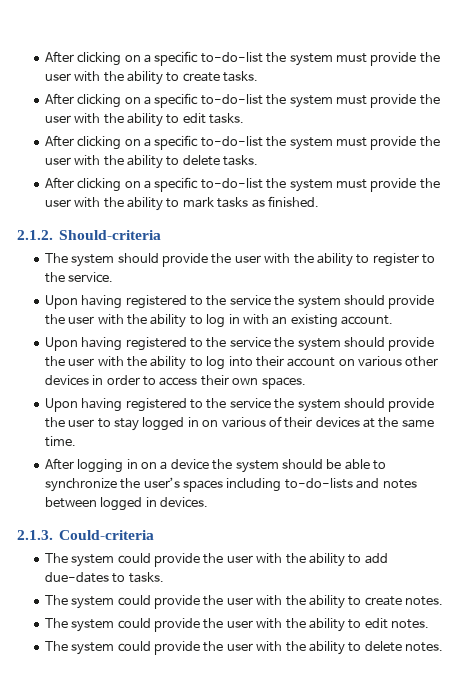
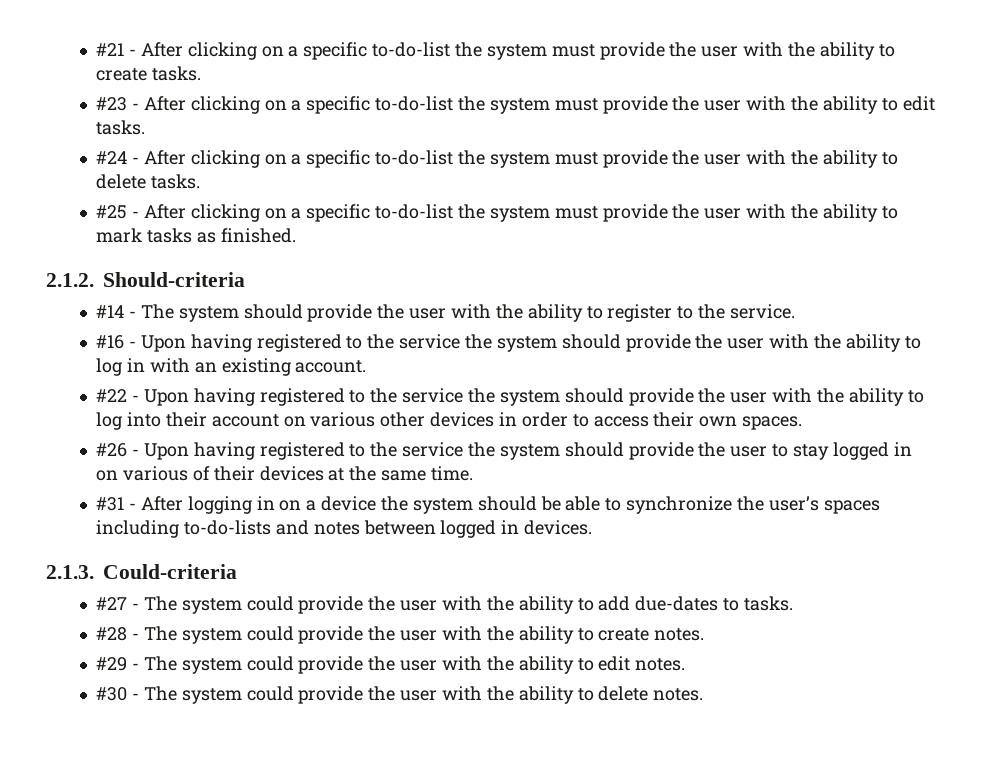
- After clicking on a specific to-do-list the system must provide the user with the ability to create tasks.
+ #21 - After clicking on a specific to-do-list the system must provide the user with the ability to create tasks.
- After clicking on a specific to-do-list the system must provide the user with the ability to edit tasks.
+ #23 - After clicking on a specific to-do-list the system must provide the user with the ability to edit tasks.
- After clicking on a specific to-do-list the system must provide the user with the ability to delete tasks.
+ #24 - After clicking on a specific to-do-list the system must provide the user with the ability to delete tasks.
- After clicking on a specific to-do-list the system must provide the user with the ability to mark tasks as finished.
+ #25 - After clicking on a specific to-do-list the system must provide the user with the ability to mark tasks as finished.
- The system should provide the user with the ability to register to the service.
+ #14 - The system should provide the user with the ability to register to the service.
- Upon having registered to the service the system should provide the user with the ability to log in with an existing account.
+ #16 - Upon having registered to the service the system should provide the user with the ability to log in with an existing account.
- Upon having registered to the service the system should provide the user with the ability to log into their account on various other devices in order to access their own spaces.
+ #22 - Upon having registered to the service the system should provide the user with the ability to log into their account on various other devices in order to access their own spaces.
- Upon having registered to the service the system should provide the user to stay logged in on various of their devices at the same time.
+ #26 - Upon having registered to the service the system should provide the user to stay logged in on various of their devices at the same time.
- After logging in on a device the system should be able to synchronize the user’s spaces including to-do-lists and notes between logged in devices.
+ #31 - After logging in on a device the system should be able to synchronize the user’s spaces including to-do-lists and notes between logged in devices.
- The system could provide the user with the ability to add due-dates to tasks.
+ #27 - The system could provide the user with the ability to add due-dates to tasks.
- The system could provide the user with the ability to create notes.
+ #28 - The system could provide the user with the ability to create notes.
- The system could provide the user with the ability to edit notes.
+ #29 - The system could provide the user with the ability to edit notes.
- The system could provide the user with the ability to delete notes.
+ #30 - The system could provide the user with the ability to delete notes.

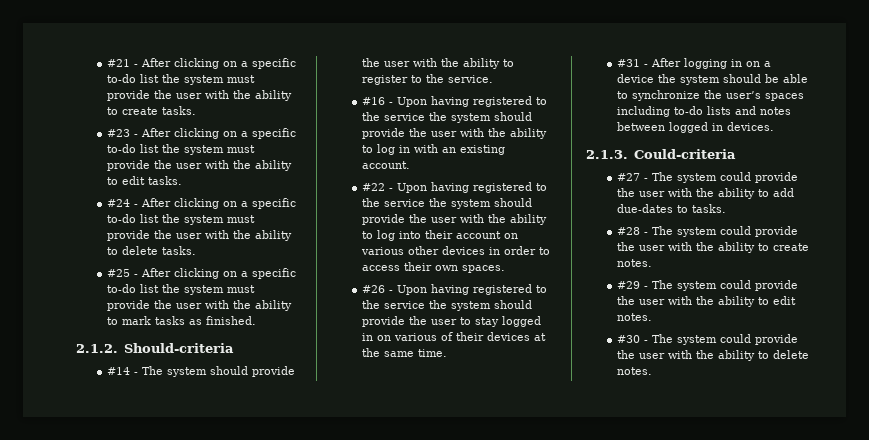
- #21 - After clicking on a specific to-do-list the system must provide the user with the ability to create tasks.
+ #21 - After clicking on a specific to-do list the system must provide the user with the ability to create tasks.
- #23 - After clicking on a specific to-do-list the system must provide the user with the ability to edit tasks.
+ #23 - After clicking on a specific to-do list the system must provide the user with the ability to edit tasks.
- #24 - After clicking on a specific to-do-list the system must provide the user with the ability to delete tasks.
+ #24 - After clicking on a specific to-do list the system must provide the user with the ability to delete tasks.
- #25 - After clicking on a specific to-do-list the system must provide the user with the ability to mark tasks as finished.
+ #25 - After clicking on a specific to-do list the system must provide the user with the ability to mark tasks as finished.
- #31 - After logging in on a device the system should be able to synchronize the user’s spaces including to-do-lists and notes between logged in devices.
+ #31 - After logging in on a device the system should be able to synchronize the user’s spaces including to-do lists and notes between logged in devices.

